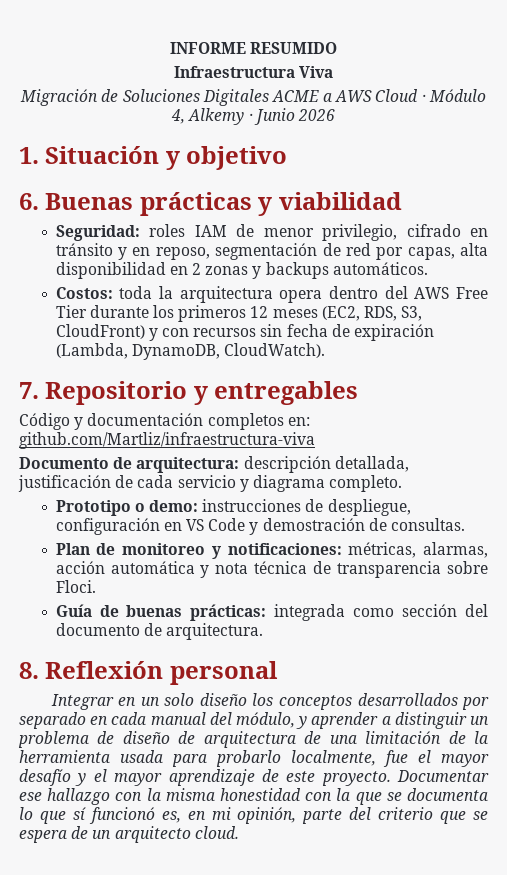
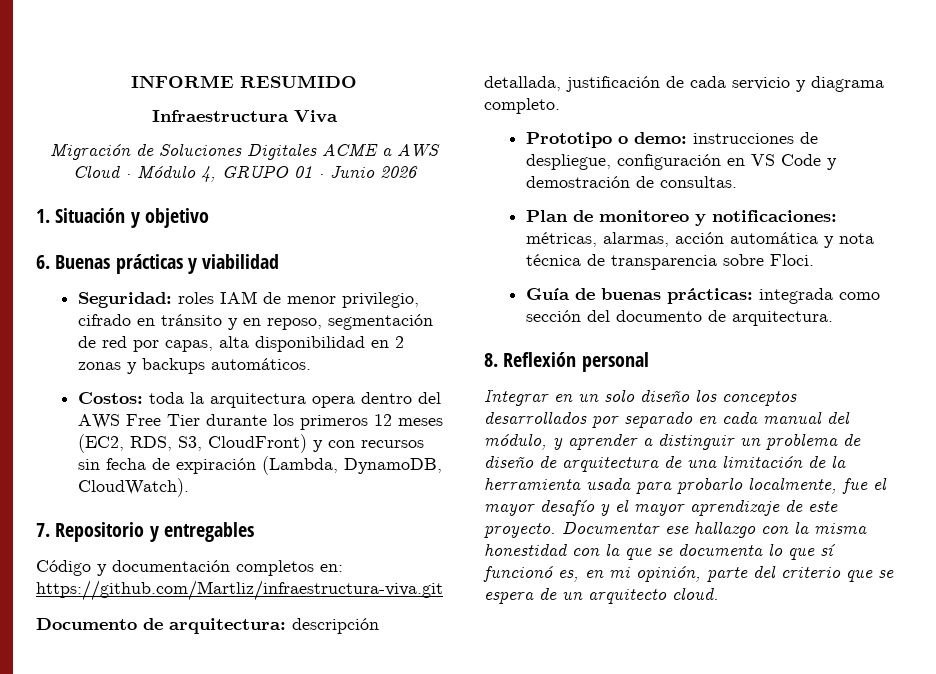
- Migración de Soluciones Digitales ACME a AWS Cloud · Módulo 4, Alkemy · Junio 2026
+ Migración de Soluciones Digitales ACME a AWS Cloud · Módulo 4, GRUPO 01 · Junio 2026
- Código y documentación completos en: github.com/Martliz/infraestructura-viva
+ Código y documentación completos en: https://github.com/Martliz/infraestructura-viva.git

